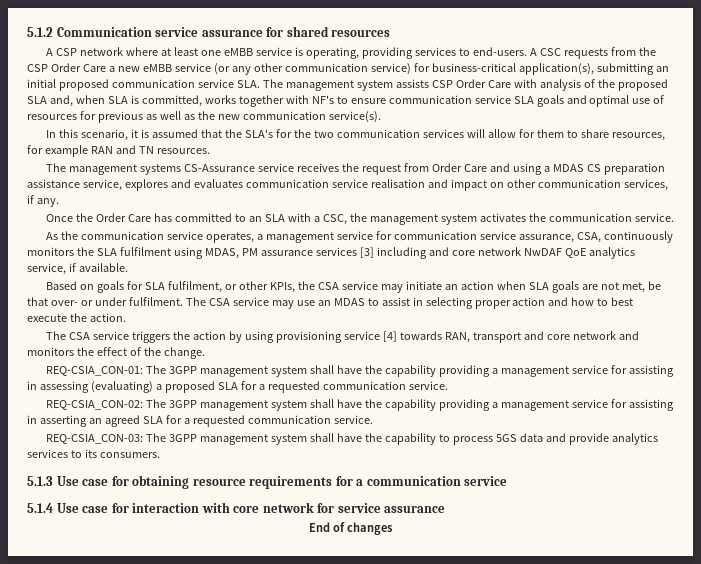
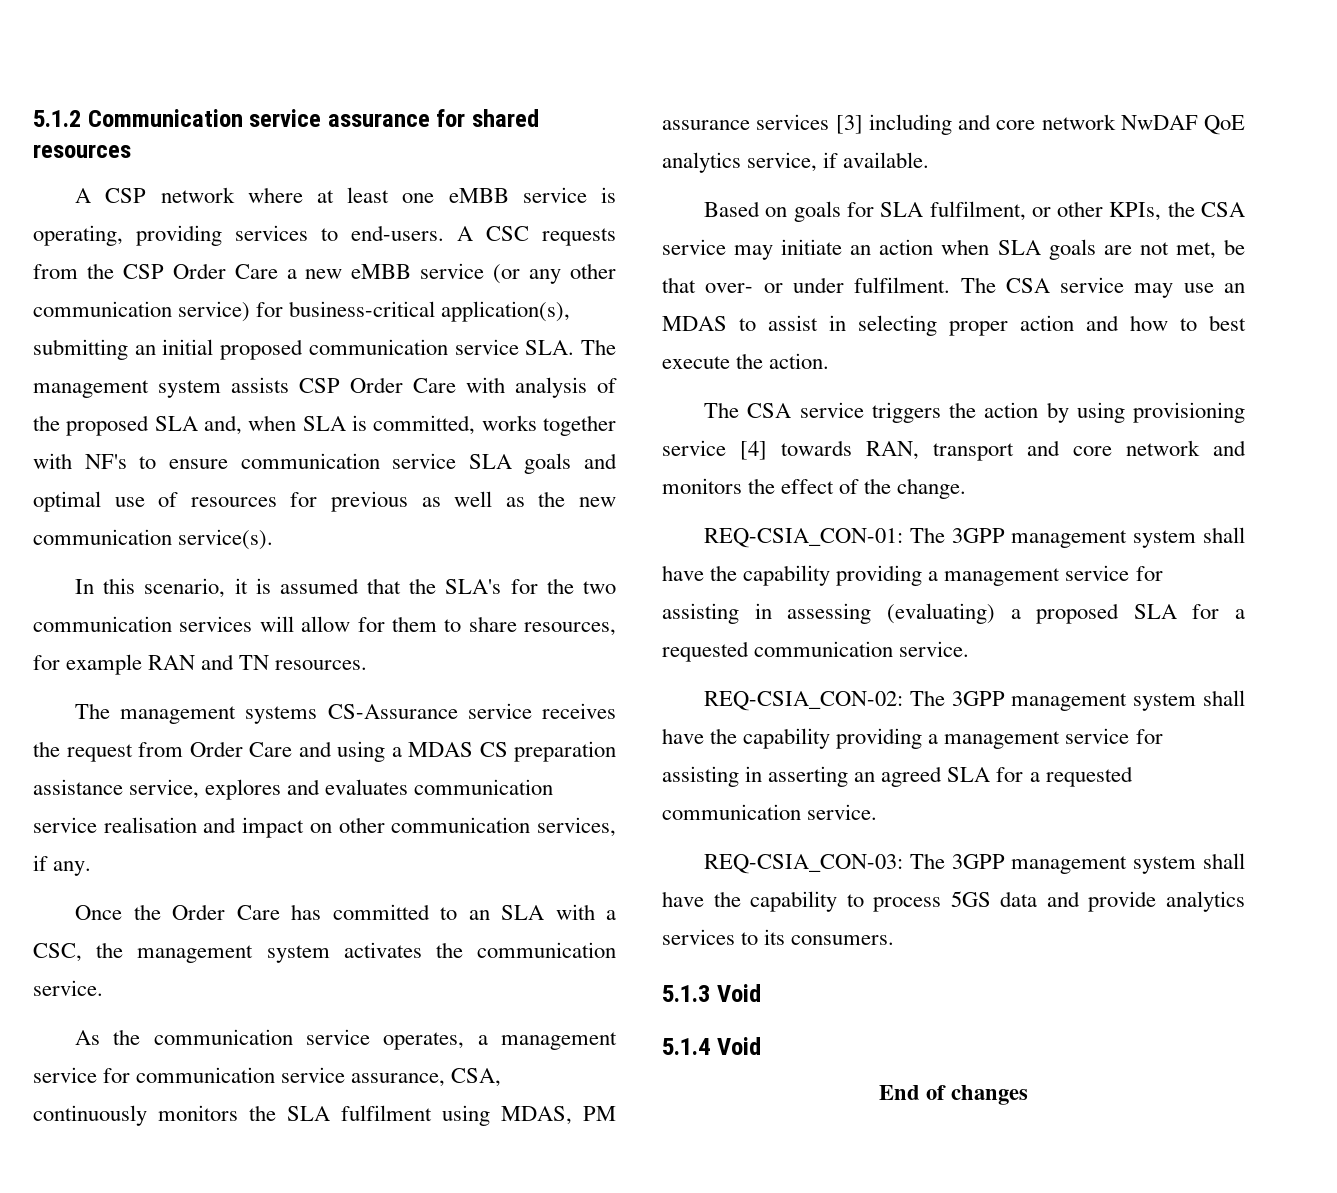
- 5.1.3 Use case for obtaining resource requirements for a communication service
- 5.1.4 Use case for interaction with core network for service assurance
+ 5.1.3 Void
+ 5.1.4 Void

